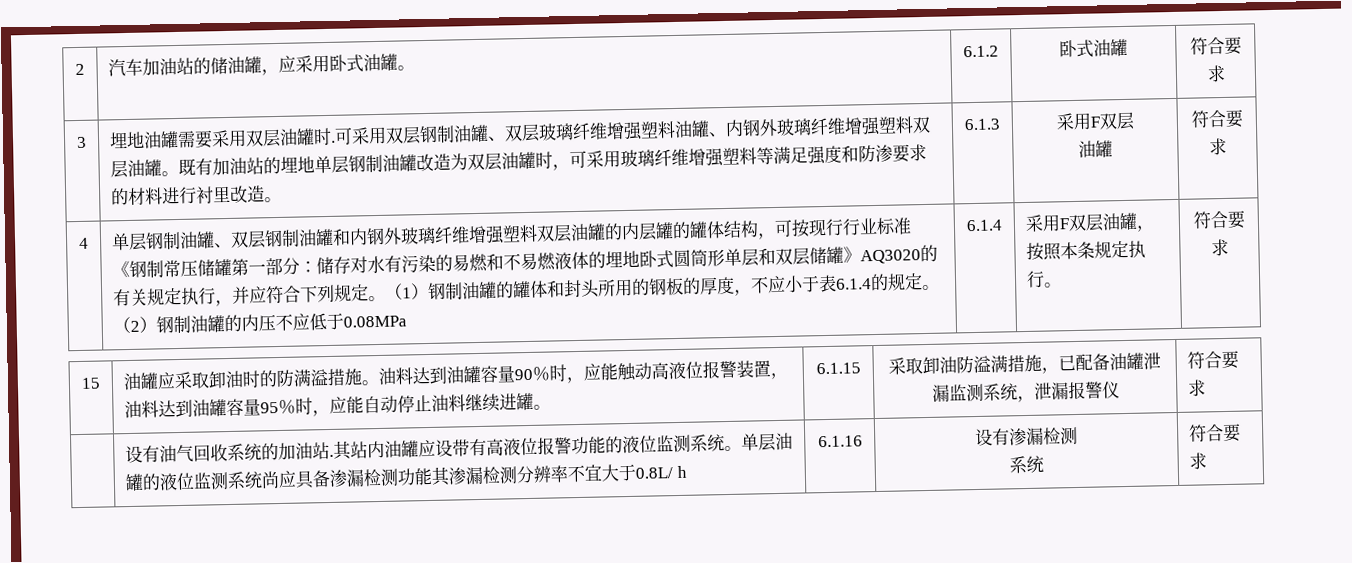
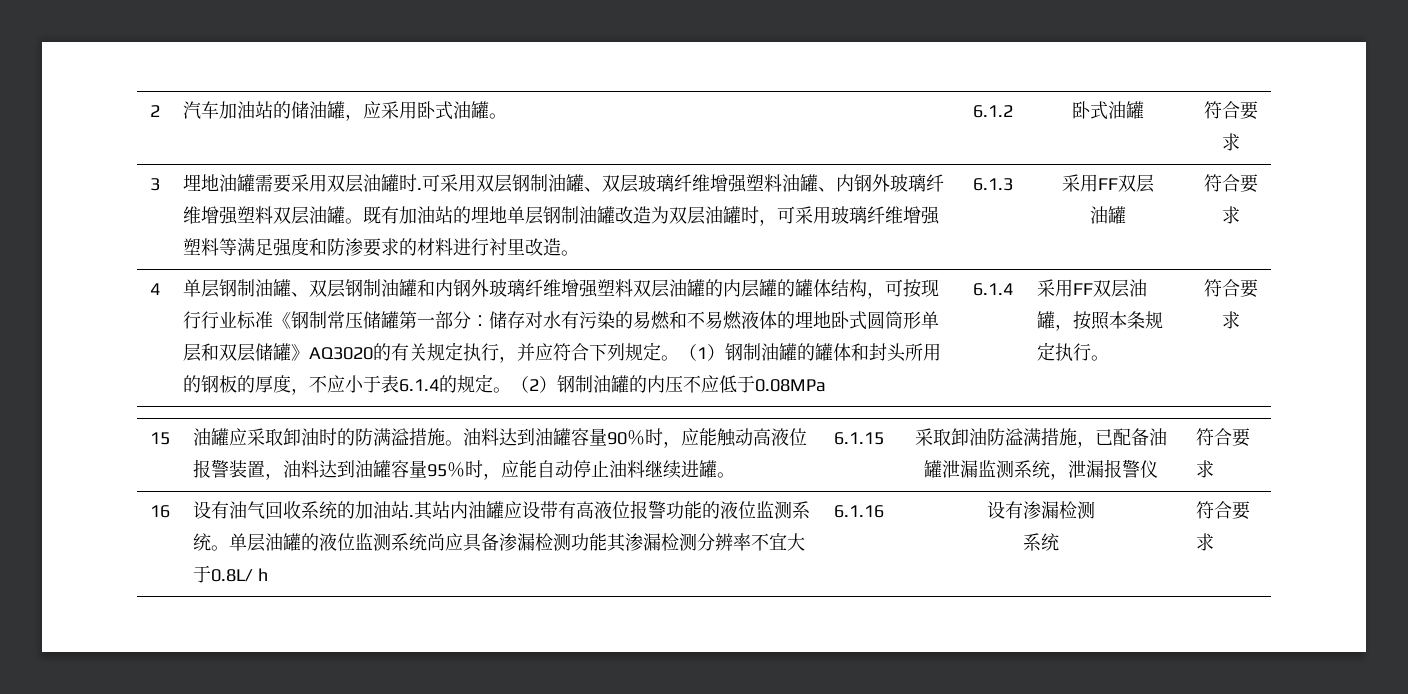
- 6.1.3 | 采用F双层
+ 6.1.3 | 采用FF双层
- 采用F双层油罐，按照本条规定执行。
+ 采用FF双层油罐，按照本条规定执行。
+ 16

